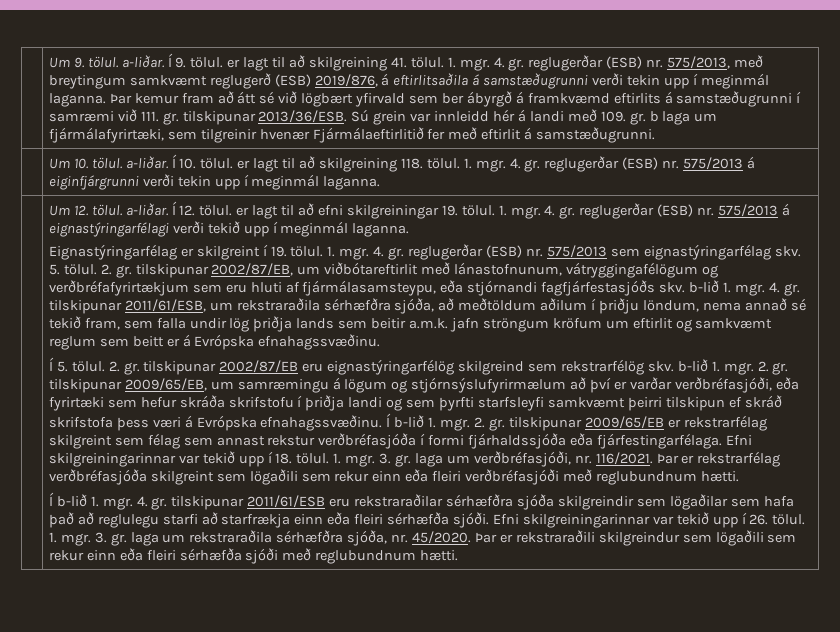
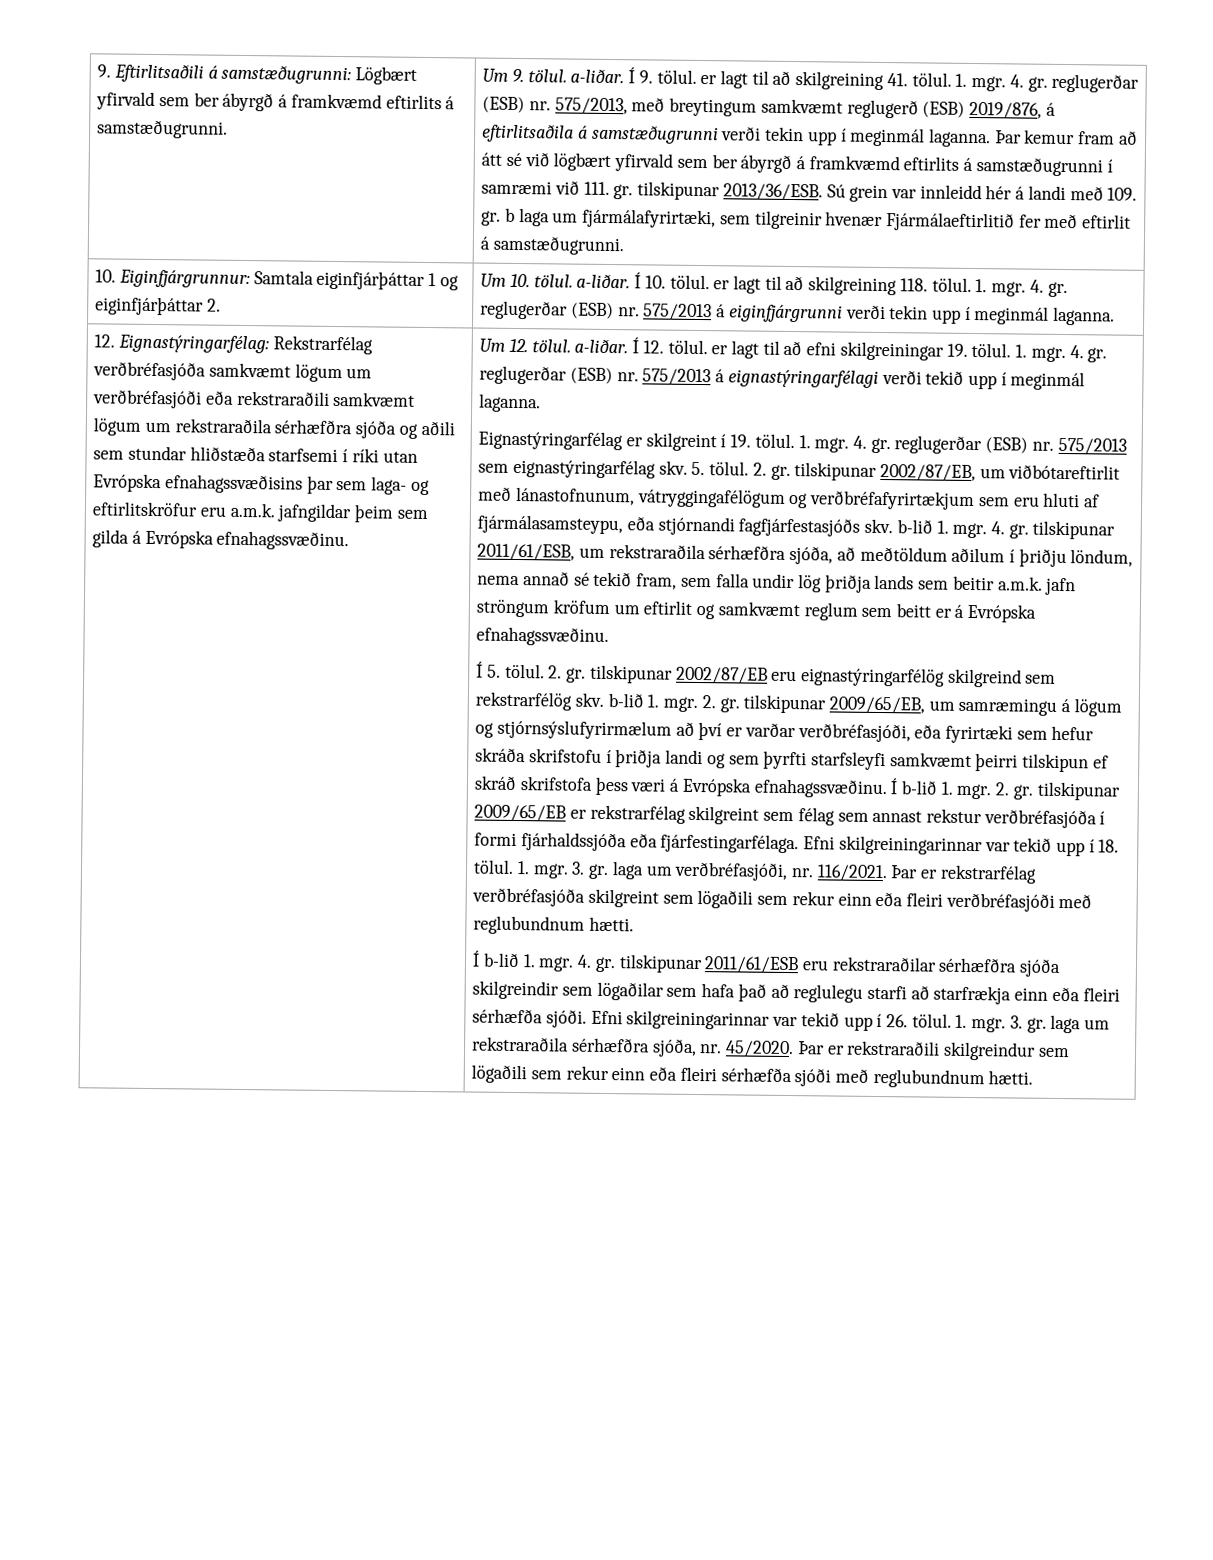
+ 9. Eftirlitsaðili á samstæðugrunni: Lögbært yfirvald sem ber ábyrgð á framkvæmd eftirlits á samstæðugrunni.
- | Um 10. tölul. a-liðar. Í 10. tölul. er lagt til að skilgreining 118. tölul. 1. mgr. 4. gr. reglugerðar (ESB) nr. 575/2013 á eiginfjárgrunni verði tekin upp í meginmál laganna.
+ 10. Eiginfjárgrunnur: Samtala eiginfjárþáttar 1 og eiginfjárþáttar 2. | Um 10. tölul. a-liðar. Í 10. tölul. er lagt til að skilgreining 118. tölul. 1. mgr. 4. gr. reglugerðar (ESB) nr. 575/2013 á eiginfjárgrunni verði tekin upp í meginmál laganna.
+ 12. Eignastýringarfélag: Rekstrarfélag verðbréfasjóða samkvæmt lögum um verðbréfasjóði eða rekstraraðili samkvæmt lögum um rekstraraðila sérhæfðra sjóða og aðili sem stundar hliðstæða starfsemi í ríki utan Evrópska efnahagssvæðisins þar sem laga- og eftirlitskröfur eru a.m.k. jafngildar þeim sem gilda á Evrópska efnahagssvæðinu.

